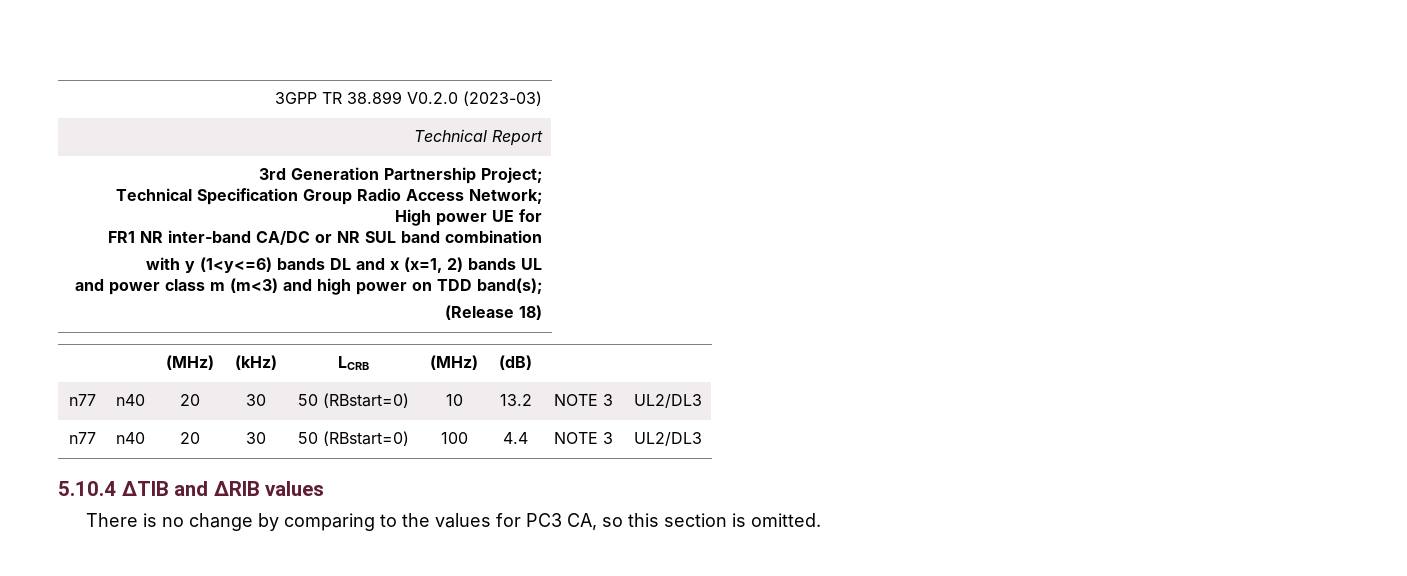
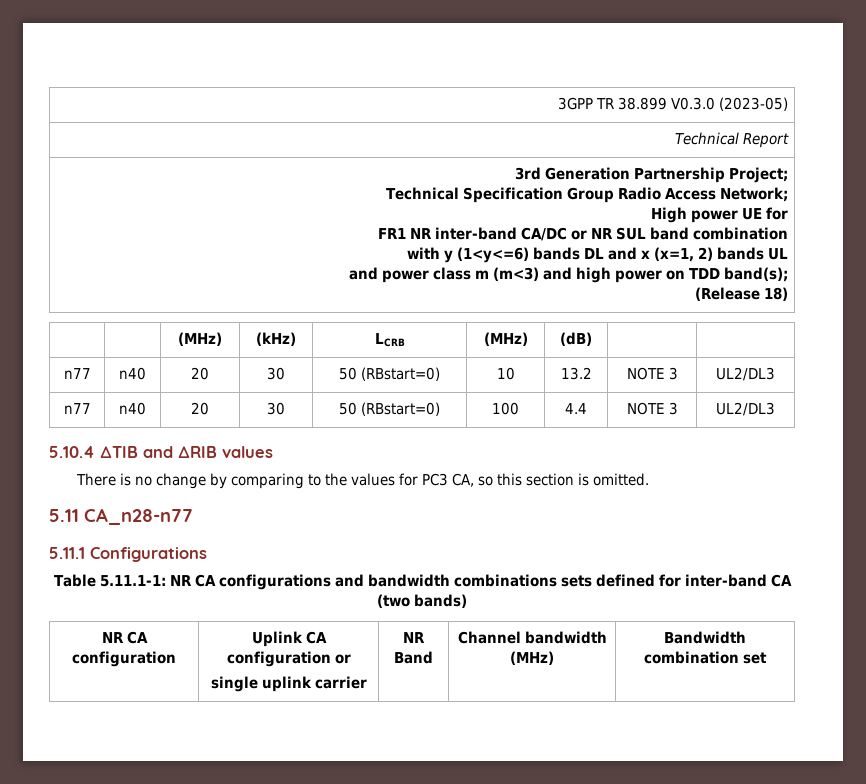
- 3GPP TR 38.899 V0.2.0 (2023-03)
+ 3GPP TR 38.899 V0.3.0 (2023-05)
+ 5.11 CA_n28-n77
+ 5.11.1 Configurations
+ Table 5.11.1-1: NR CA configurations and bandwidth combinations sets defined for inter-band CA (two bands)
+ NR CA configuration | Uplink CA configuration or
+ single uplink carrier | NR Band | Channel bandwidth (MHz) | Bandwidth combination set

